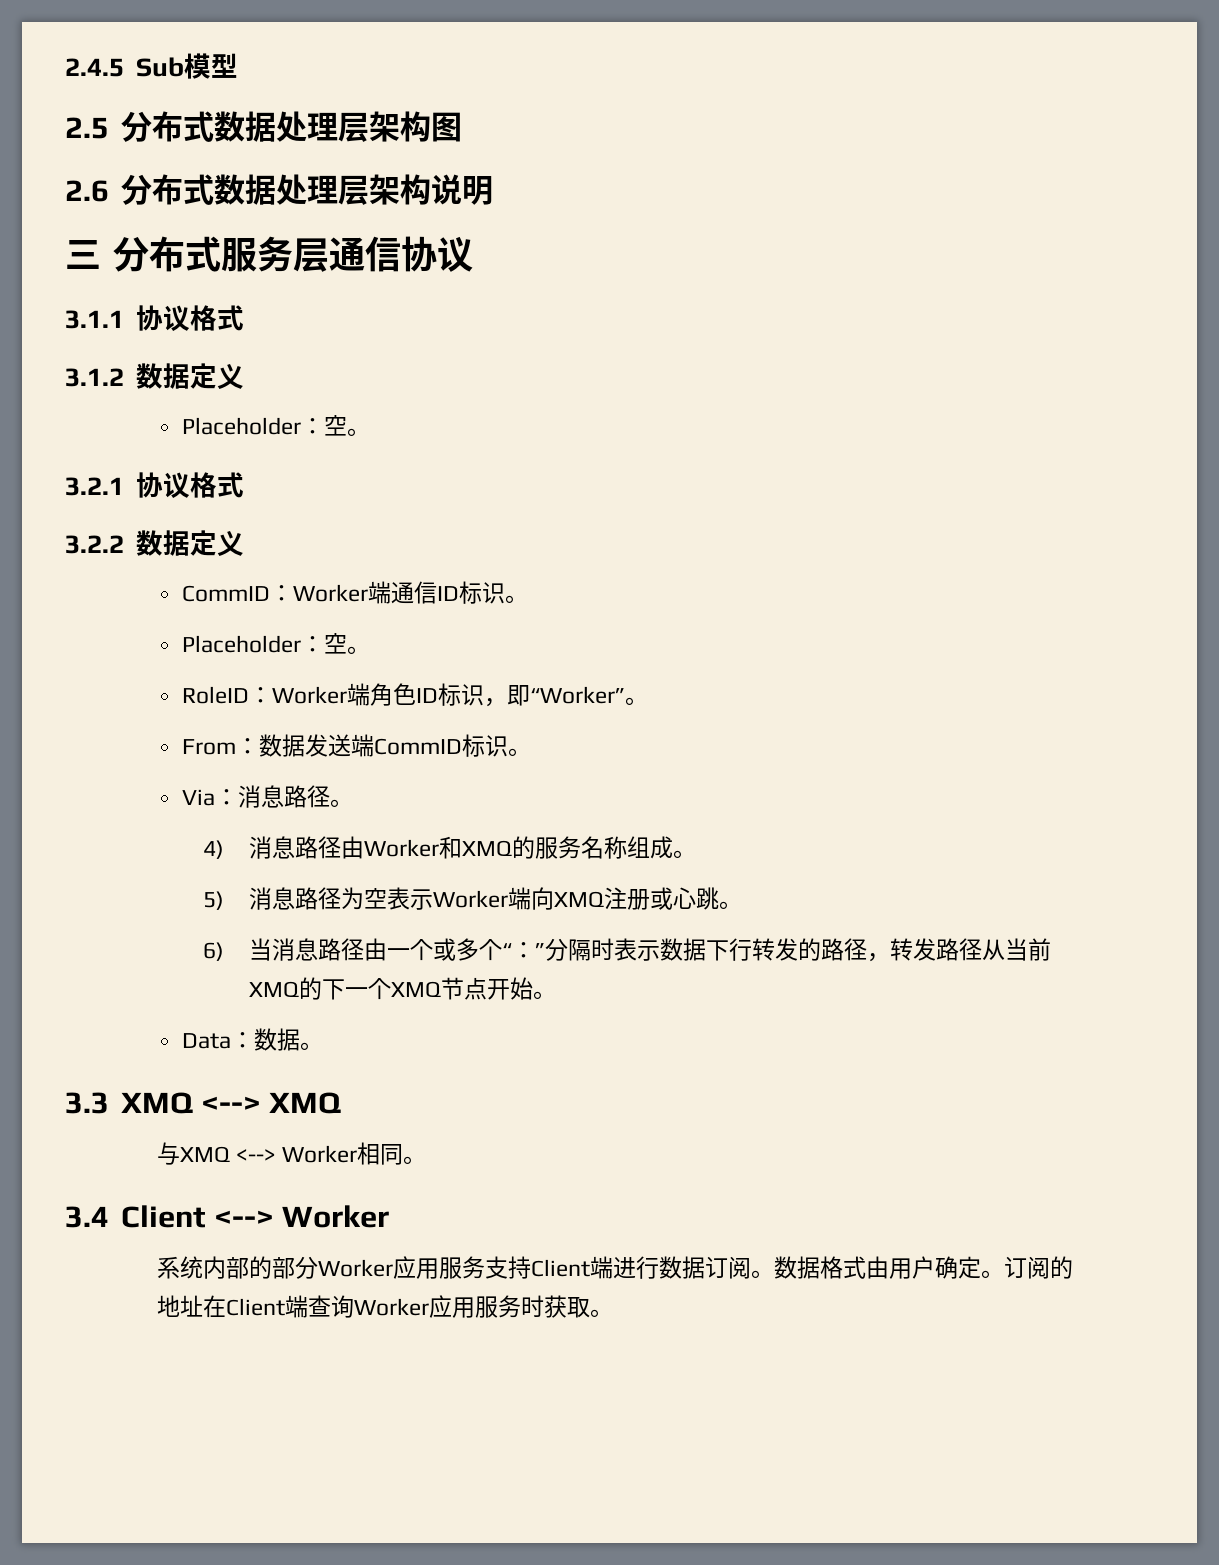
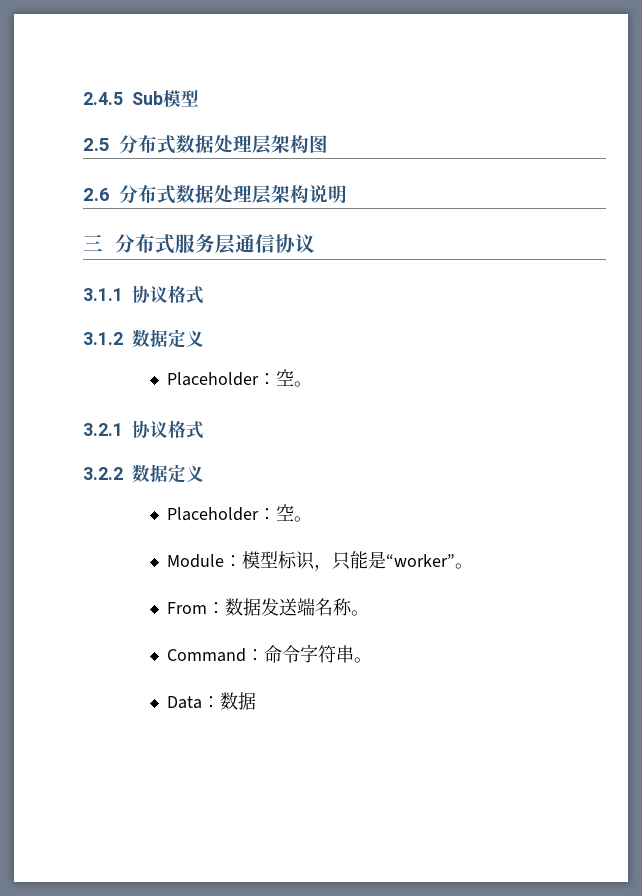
  3.2.2数据定义
- CommID：Worker端通信ID标识。
  Placeholder：空。
- RoleID：Worker端角色ID标识，即“Worker”。
+ Module：模型标识，只能是“worker”。
- From：数据发送端CommID标识。
- Via：消息路径。
- 4)消息路径由Worker和XMQ的服务名称组成。
- 5)消息路径为空表示Worker端向XMQ注册或心跳。
- 6)当消息路径由一个或多个“：”分隔时表示数据下行转发的路径，转发路径从当前XMQ的下一个XMQ节点开始。
- Data：数据。
- 3.3 XMQ <--> XMQ
- 与XMQ <--> Worker相同。
- 3.4 Client <--> Worker
- 系统内部的部分Worker应用服务支持Client端进行数据订阅。数据格式由用户确定。订阅的地址在Client端查询Worker应用服务时获取。
+ From：数据发送端名称。
+ Command：命令字符串。
+ Data：数据

